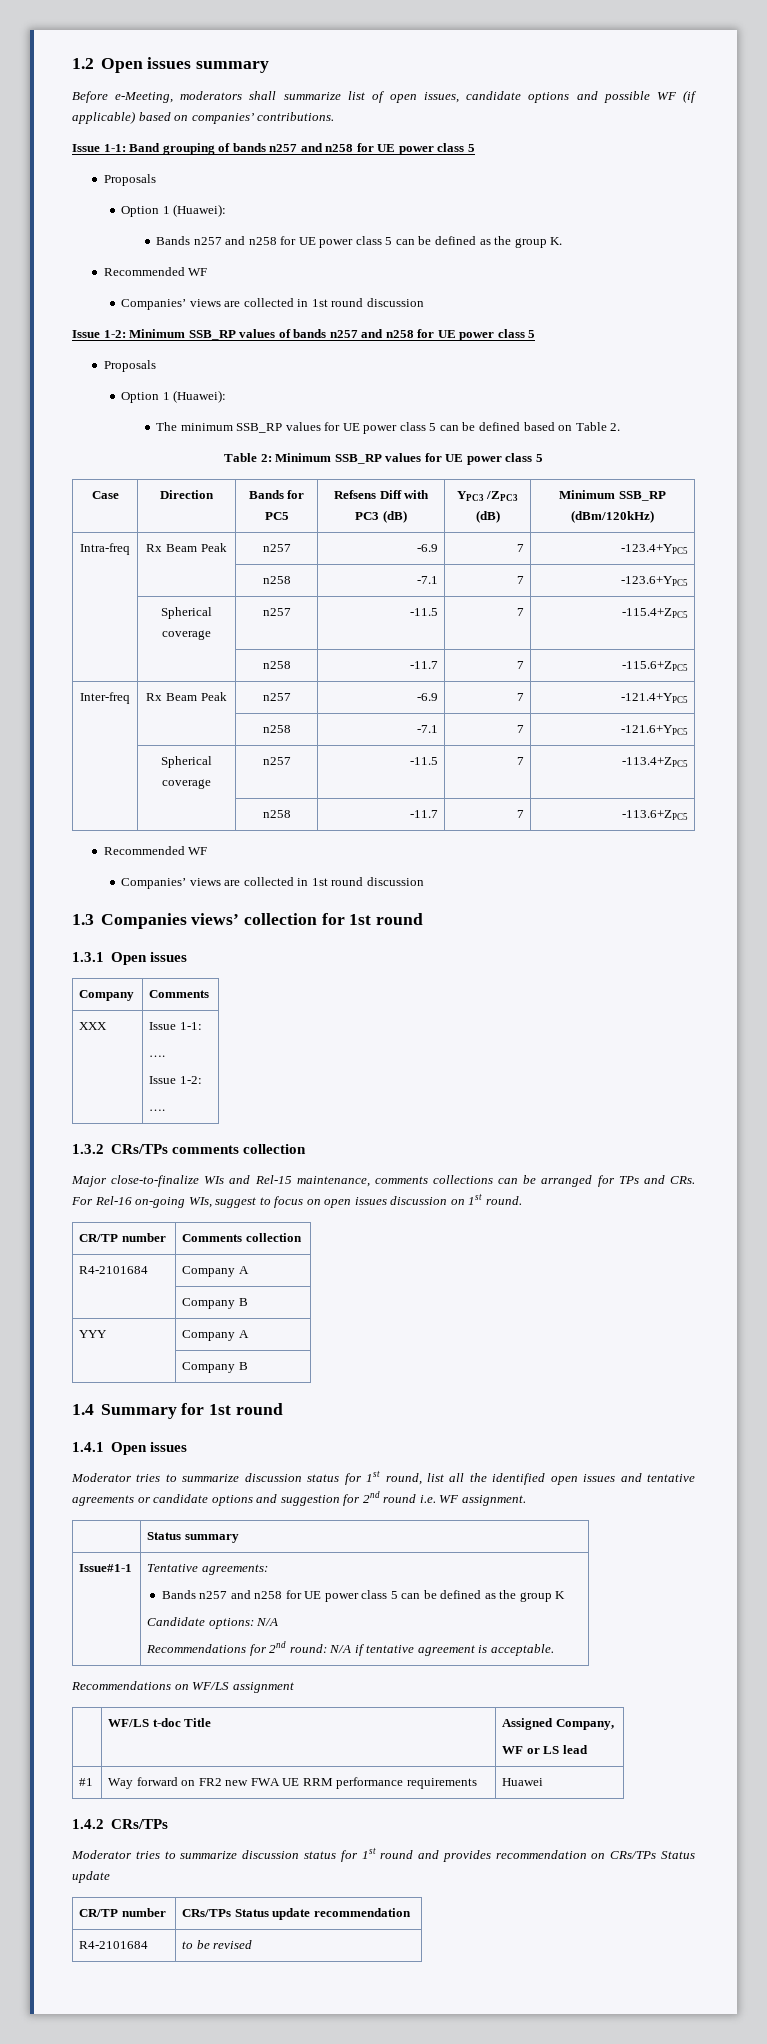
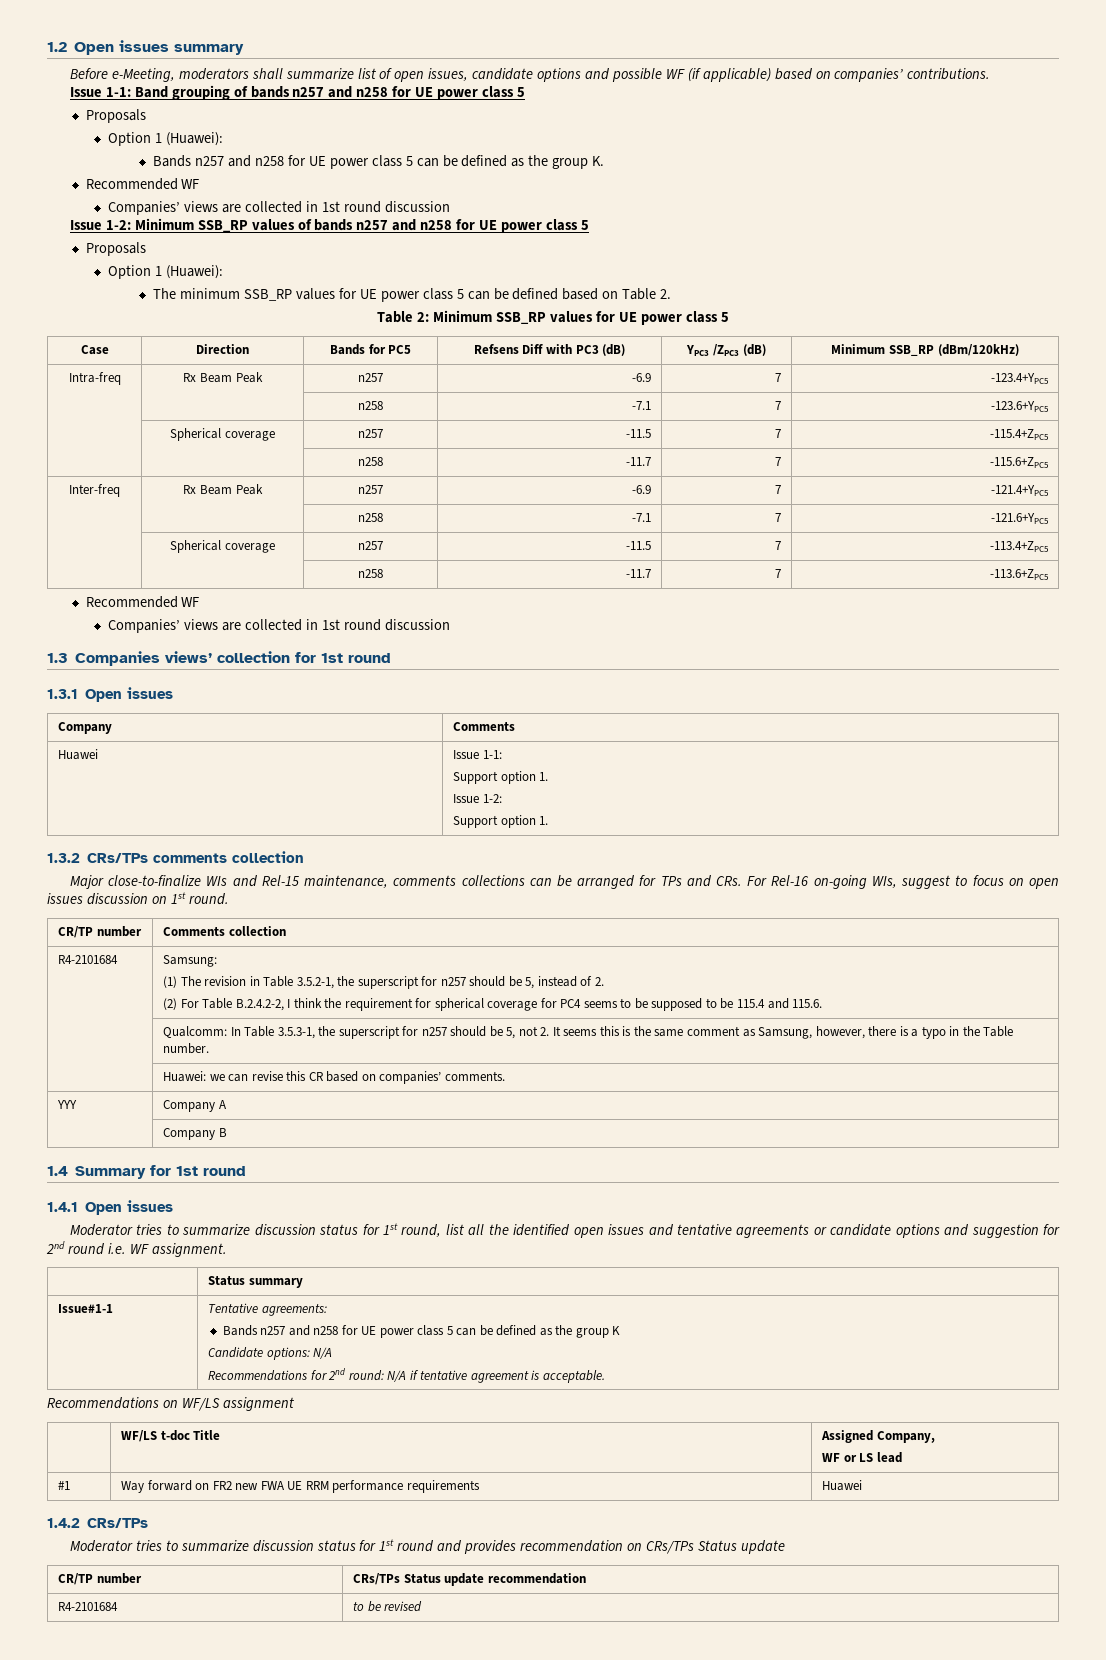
- XXX | Issue 1-1:
- ….
+ Huawei | Issue 1-1:
+ Support option 1.
  Issue 1-2:
- ….
+ Support option 1.
- R4-2101684 | Company A
- | Company B
+ R4-2101684 | Samsung:
+ (1) The revision in Table 3.5.2-1, the superscript for n257 should be 5, instead of 2.
+ (2) For Table B.2.4.2-2, I think the requirement for spherical coverage for PC4 seems to be supposed to be 115.4 and 115.6.
+ | Qualcomm: In Table 3.5.3-1, the superscript for n257 should be 5, not 2. It seems this is the same comment as Samsung, however, there is a typo in the Table number.
+ | Huawei: we can revise this CR based on companies’ comments.

